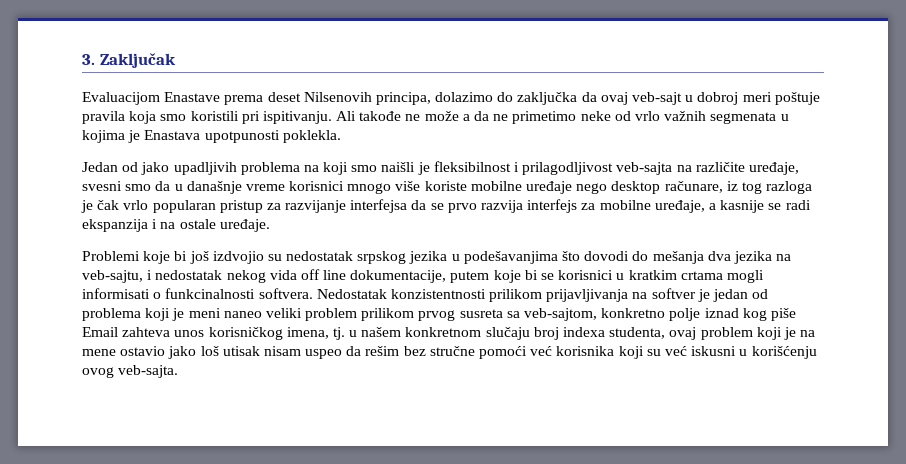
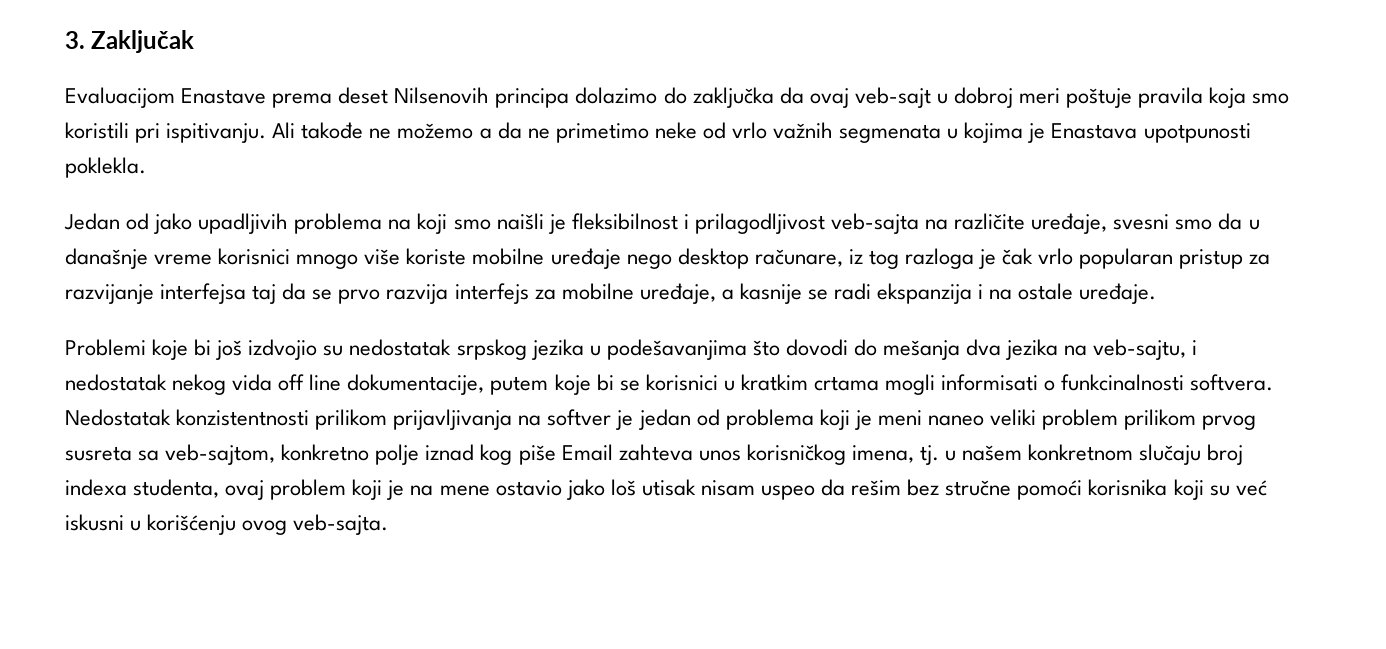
- Evaluacijom Enastave prema deset Nilsenovih principa, dolazimo do zaključka da ovaj veb-sajt u dobroj meri poštuje pravila koja smo koristili pri ispitivanju.
+ Evaluacijom Enastave prema deset Nilsenovih principa dolazimo do zaključka da ovaj veb-sajt u dobroj meri poštuje pravila koja smo koristili pri ispitivanju.
- Ali takođe ne može a da ne primetimo neke od vrlo važnih segmenata u kojima je Enastava upotpunosti poklekla.
+ Ali takođe ne možemo a da ne primetimo neke od vrlo važnih segmenata u kojima je Enastava upotpunosti poklekla.
- Jedan od jako upadljivih problema na koji smo naišli je fleksibilnost i prilagodljivost veb-sajta na različite uređaje, svesni smo da u današnje vreme korisnici mnogo više koriste mobilne uređaje nego desktop računare, iz tog razloga je čak vrlo popularan pristup za razvijanje interfejsa da se prvo razvija interfejs za mobilne uređaje, a kasnije se radi ekspanzija i na ostale uređaje.
+ Jedan od jako upadljivih problema na koji smo naišli je fleksibilnost i prilagodljivost veb-sajta na različite uređaje, svesni smo da u današnje vreme korisnici mnogo više koriste mobilne uređaje nego desktop računare, iz tog razloga je čak vrlo popularan pristup za razvijanje interfejsa taj da se prvo razvija interfejs za mobilne uređaje, a kasnije se radi ekspanzija i na ostale uređaje.
- Nedostatak konzistentnosti prilikom prijavljivanja na softver je jedan od problema koji je meni naneo veliki problem prilikom prvog susreta sa veb-sajtom, konkretno polje iznad kog piše Email zahteva unos korisničkog imena, tj. u našem konkretnom slučaju broj indexa studenta, ovaj problem koji je na mene ostavio jako loš utisak nisam uspeo da rešim bez stručne pomoći već korisnika koji su već iskusni u korišćenju ovog veb-sajta.
+ Nedostatak konzistentnosti prilikom prijavljivanja na softver je jedan od problema koji je meni naneo veliki problem prilikom prvog susreta sa veb-sajtom, konkretno polje iznad kog piše Email zahteva unos korisničkog imena, tj. u našem konkretnom slučaju broj indexa studenta, ovaj problem koji je na mene ostavio jako loš utisak nisam uspeo da rešim bez stručne pomoći korisnika koji su već iskusni u korišćenju ovog veb-sajta.

